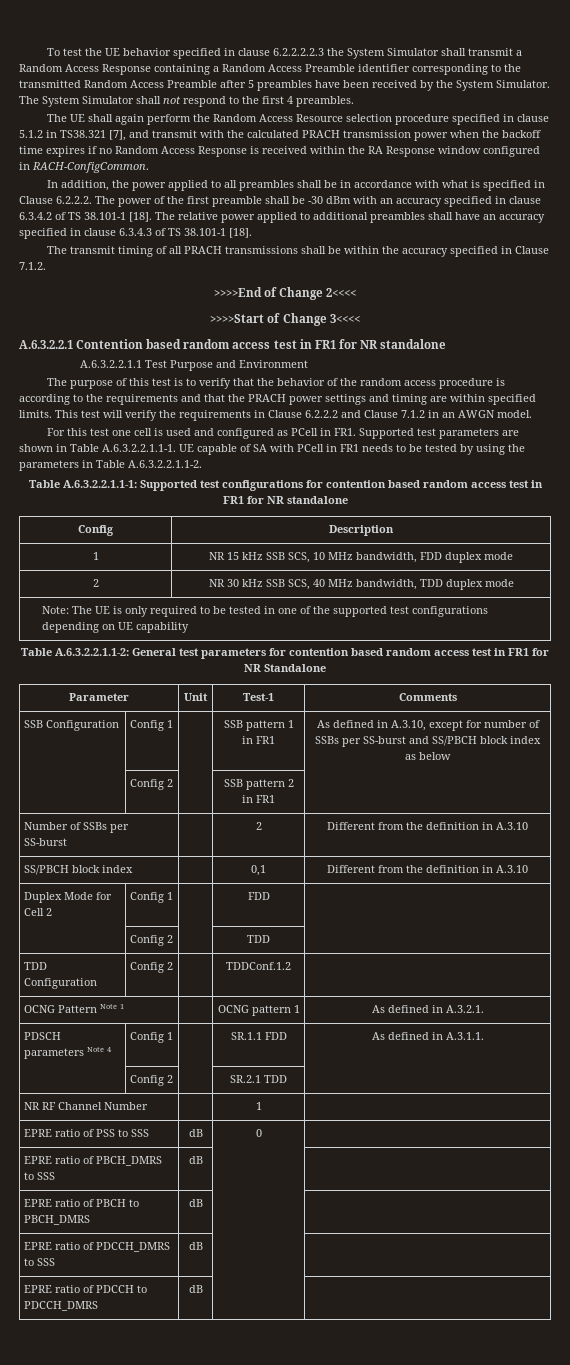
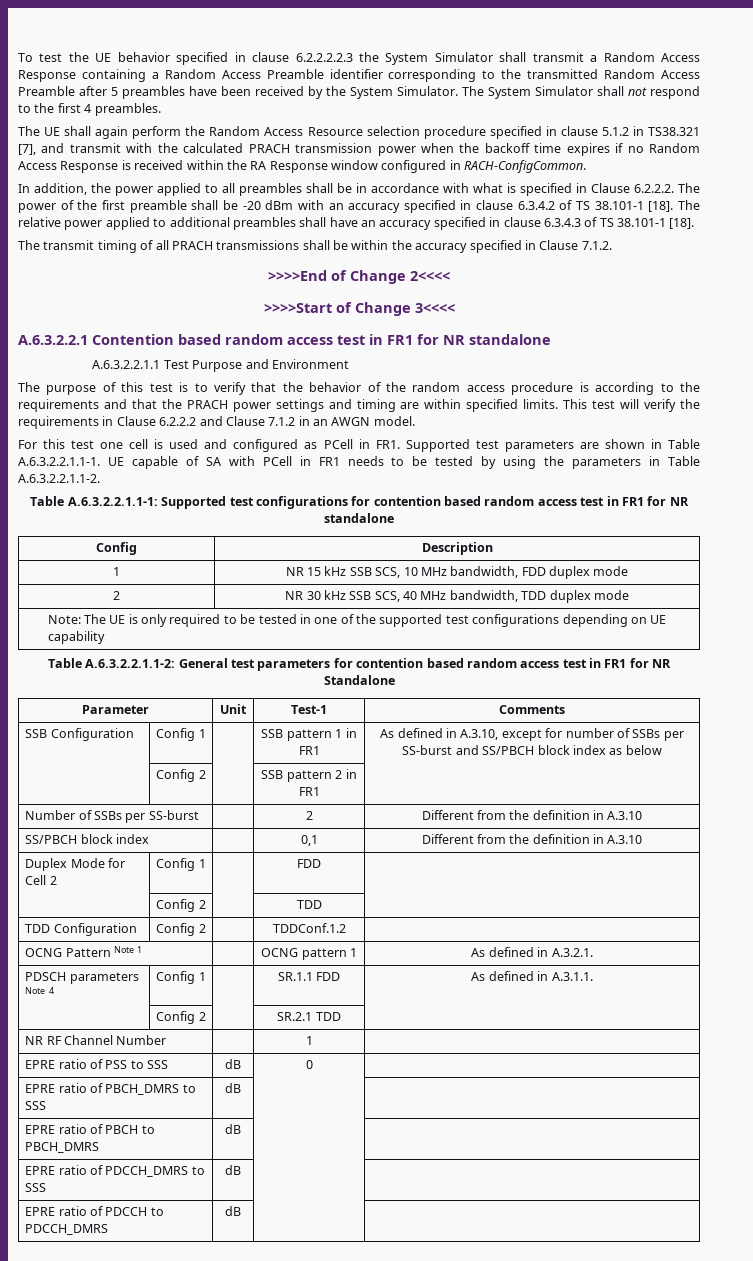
- In addition, the power applied to all preambles shall be in accordance with what is specified in Clause 6.2.2.2. The power of the first preamble shall be -30 dBm with an accuracy specified in clause 6.3.4.2 of TS 38.101-1 [18].
+ In addition, the power applied to all preambles shall be in accordance with what is specified in Clause 6.2.2.2. The power of the first preamble shall be -20 dBm with an accuracy specified in clause 6.3.4.2 of TS 38.101-1 [18].

